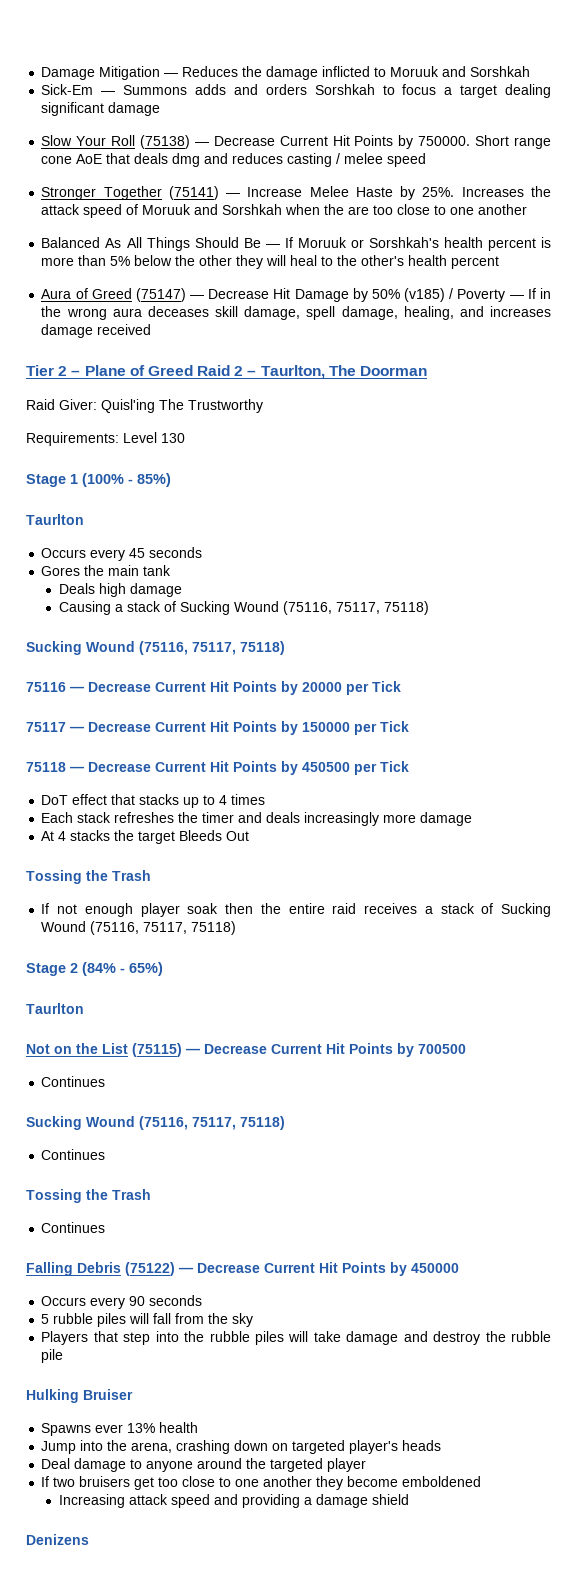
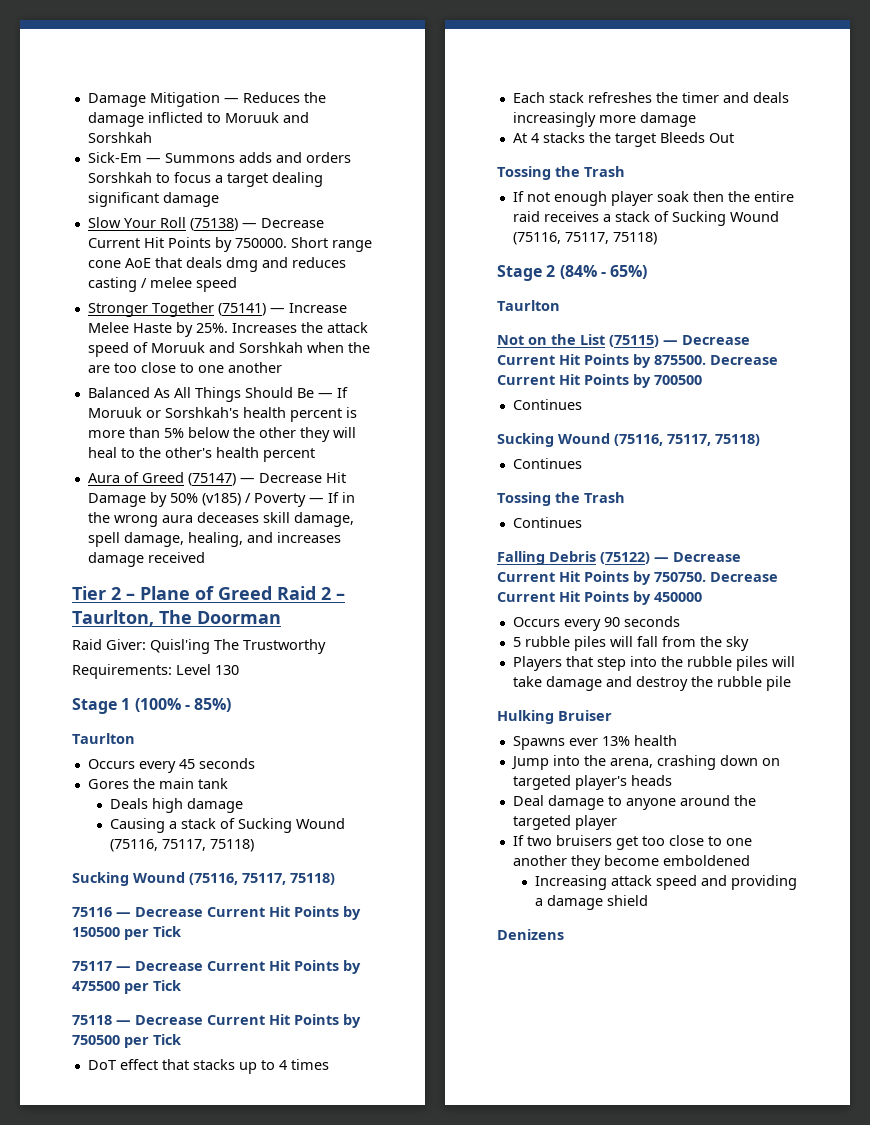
- 75116 — Decrease Current Hit Points by 20000 per Tick
+ 75116 — Decrease Current Hit Points by 150500 per Tick
- 75117 — Decrease Current Hit Points by 150000 per Tick
+ 75117 — Decrease Current Hit Points by 475500 per Tick
- 75118 — Decrease Current Hit Points by 450500 per Tick
+ 75118 — Decrease Current Hit Points by 750500 per Tick
- Not on the List (75115) — Decrease Current Hit Points by 700500
+ Not on the List (75115) — Decrease Current Hit Points by 875500. Decrease Current Hit Points by 700500
- Falling Debris (75122) — Decrease Current Hit Points by 450000
+ Falling Debris (75122) — Decrease Current Hit Points by 750750. Decrease Current Hit Points by 450000

